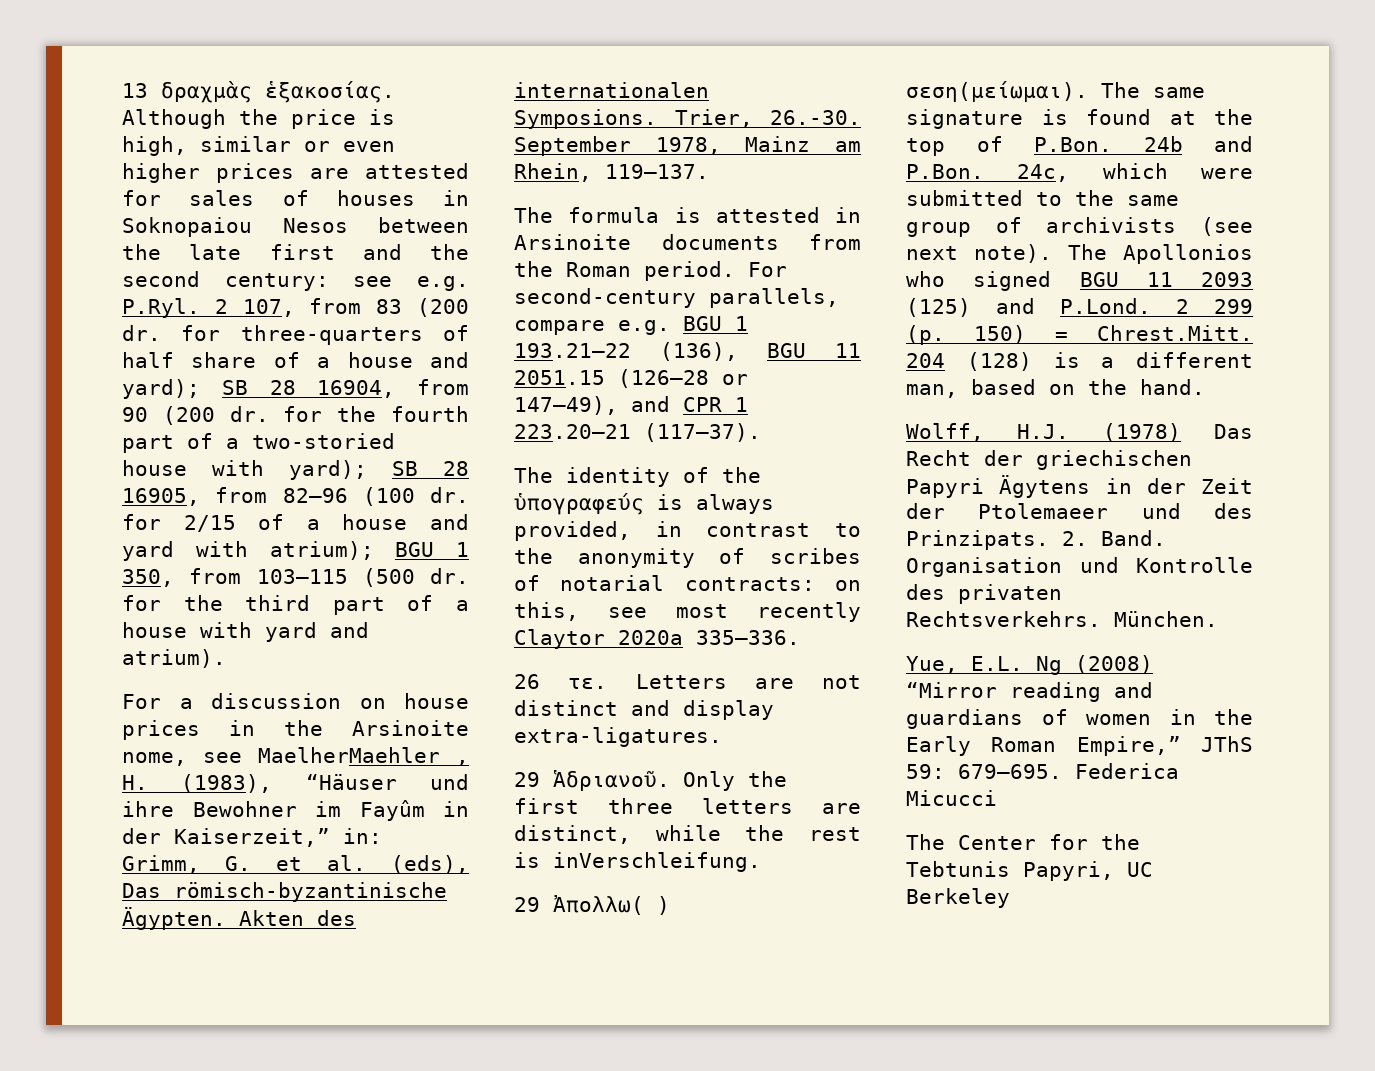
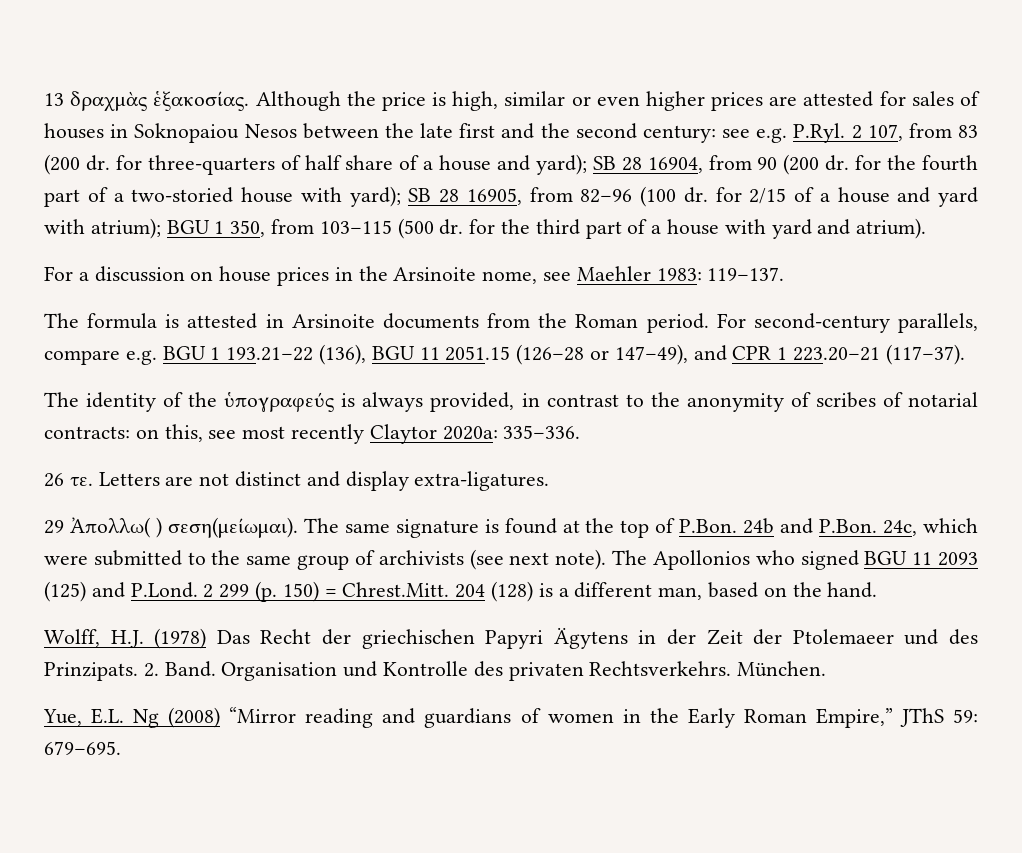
- For a discussion on house prices in the Arsinoite nome, see MaelherMaehler , H. (1983), “Häuser und ihre Bewohner im Fayûm in der Kaiserzeit,” in: Grimm, G. et al. (eds), Das römisch-byzantinische Ägypten. Akten des internationalen Symposions. Trier, 26.-30. September 1978, Mainz am Rhein, 119–137.
+ For a discussion on house prices in the Arsinoite nome, see Maehler 1983: 119–137.
- The identity of the ὑπογραφεύς is always provided, in contrast to the anonymity of scribes of notarial contracts: on this, see most recently Claytor 2020a 335–336.
+ The identity of the ὑπογραφεύς is always provided, in contrast to the anonymity of scribes of notarial contracts: on this, see most recently Claytor 2020a: 335–336.
- 29 Ἁδριανοῦ. Only the first three letters are distinct, while the rest is inVerschleifung.
- Federica Micucci
- The Center for the Tebtunis Papyri, UC Berkeley

